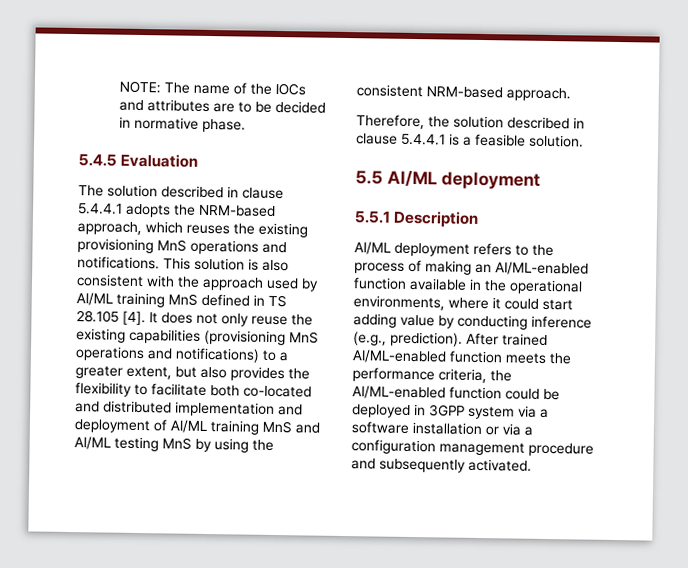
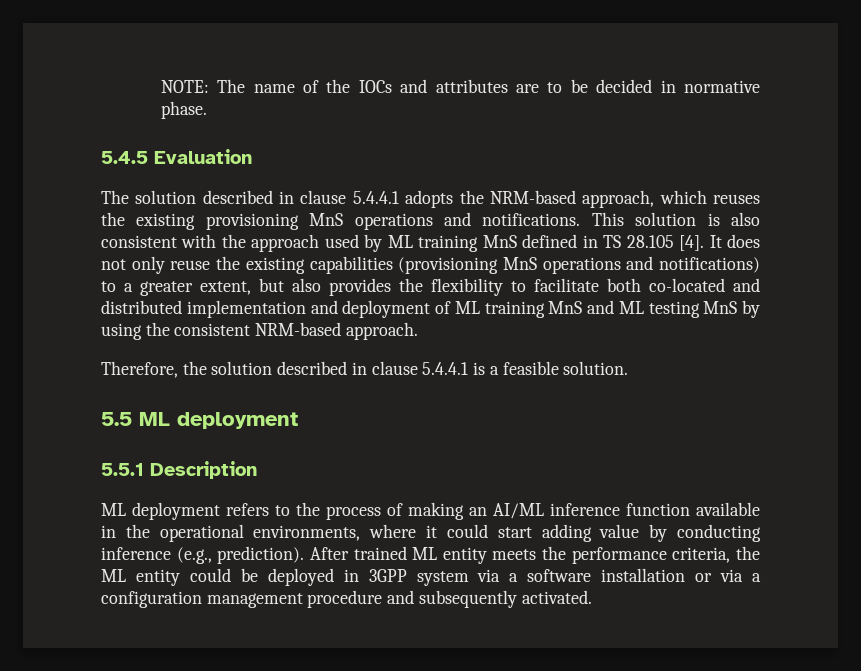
- This solution is also consistent with the approach used by AI/ML training MnS defined in TS 28.105 [4].
+ This solution is also consistent with the approach used by ML training MnS defined in TS 28.105 [4].
- It does not only reuse the existing capabilities (provisioning MnS operations and notifications) to a greater extent, but also provides the flexibility to facilitate both co-located and distributed implementation and deployment of AI/ML training MnS and AI/ML testing MnS by using the consistent NRM-based approach.
+ It does not only reuse the existing capabilities (provisioning MnS operations and notifications) to a greater extent, but also provides the flexibility to facilitate both co-located and distributed implementation and deployment of ML training MnS and ML testing MnS by using the consistent NRM-based approach.
- 5.5 AI/ML deployment
+ 5.5 ML deployment
- AI/ML deployment refers to the process of making an AI/ML-enabled function available in the operational environments, where it could start adding value by conducting inference (e.g., prediction).
+ ML deployment refers to the process of making an AI/ML inference function available in the operational environments, where it could start adding value by conducting inference (e.g., prediction).
- After trained AI/ML-enabled function meets the performance criteria, the AI/ML-enabled function could be deployed in 3GPP system via a software installation or via a configuration management procedure and subsequently activated.
+ After trained ML entity meets the performance criteria, the ML entity could be deployed in 3GPP system via a software installation or via a configuration management procedure and subsequently activated.

